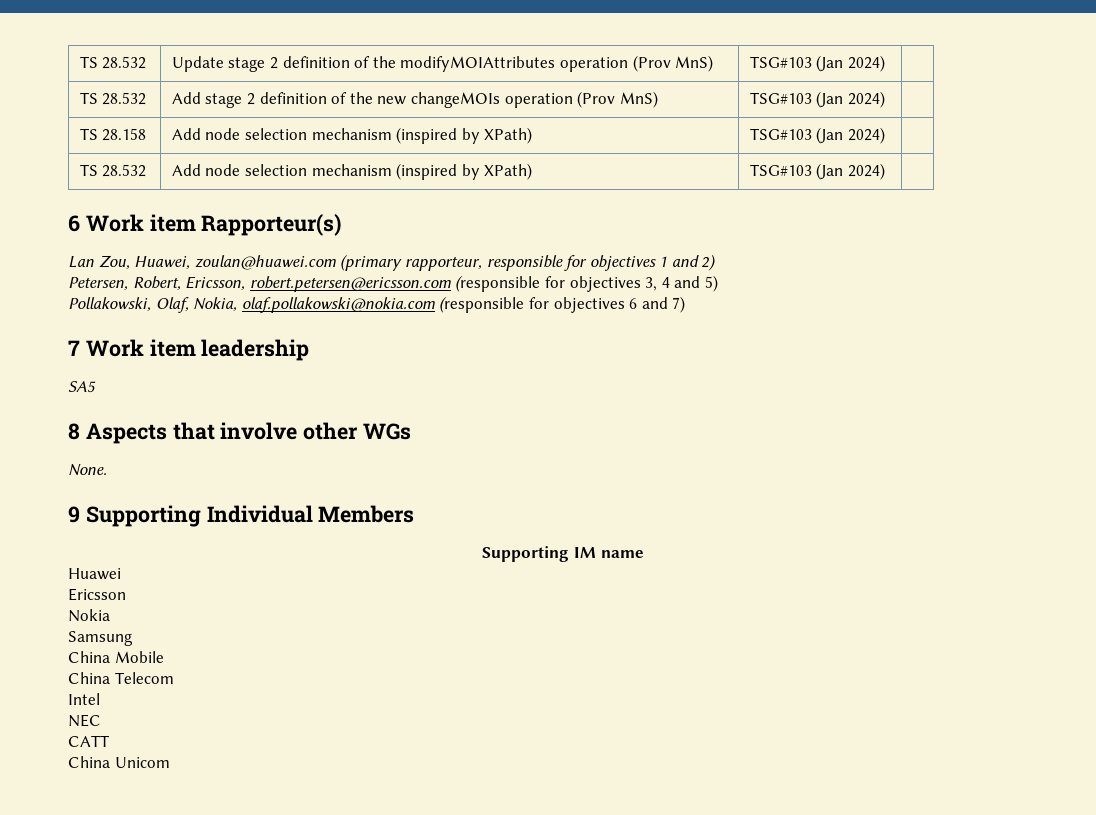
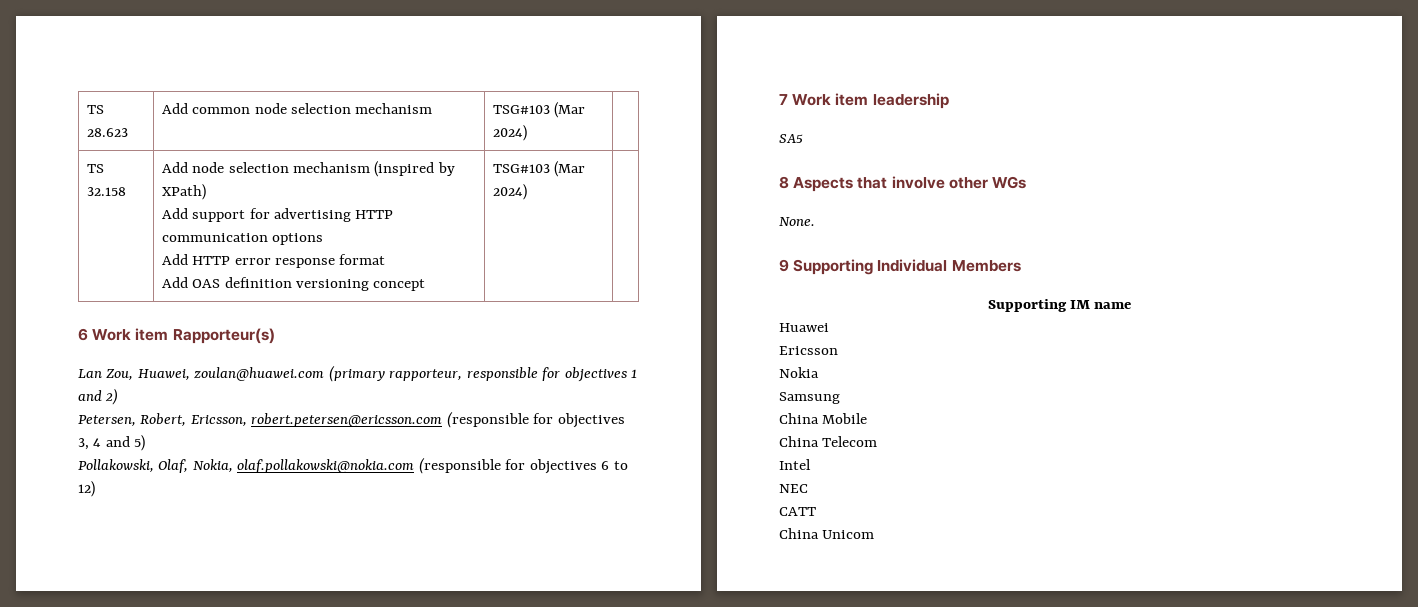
- TS 28.532 | Update stage 2 definition of the modifyMOIAttributes operation (Prov MnS) | TSG#103 (Jan 2024) |
- TS 28.532 | Add stage 2 definition of the new changeMOIs operation (Prov MnS) | TSG#103 (Jan 2024) |
- TS 28.158 | Add node selection mechanism (inspired by XPath) | TSG#103 (Jan 2024) |
- TS 28.532 | Add node selection mechanism (inspired by XPath) | TSG#103 (Jan 2024) |
+ TS 28.623 | Add common node selection mechanism | TSG#103 (Mar 2024) |
+ TS 32.158 | Add node selection mechanism (inspired by XPath)
+ Add support for advertising HTTP communication options
+ Add HTTP error response format
+ Add OAS definition versioning concept | TSG#103 (Mar 2024) |
- Pollakowski, Olaf, Nokia, olaf.pollakowski@nokia.com (responsible for objectives 6 and 7)
+ Pollakowski, Olaf, Nokia, olaf.pollakowski@nokia.com (responsible for objectives 6 to 12)

